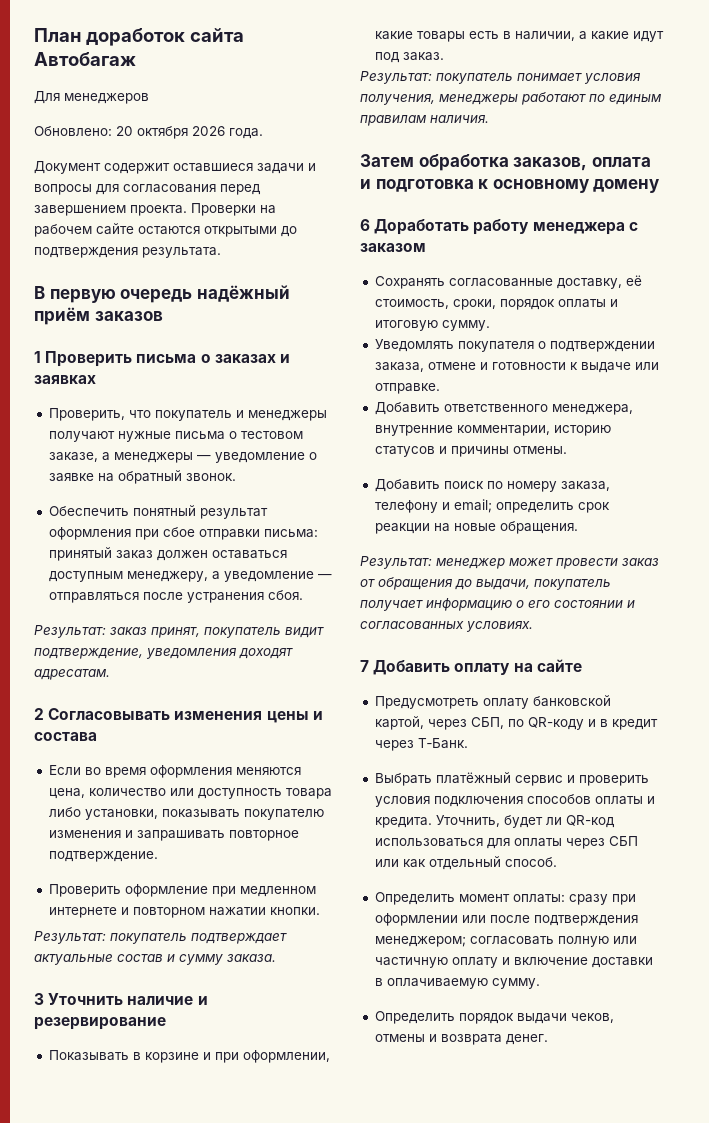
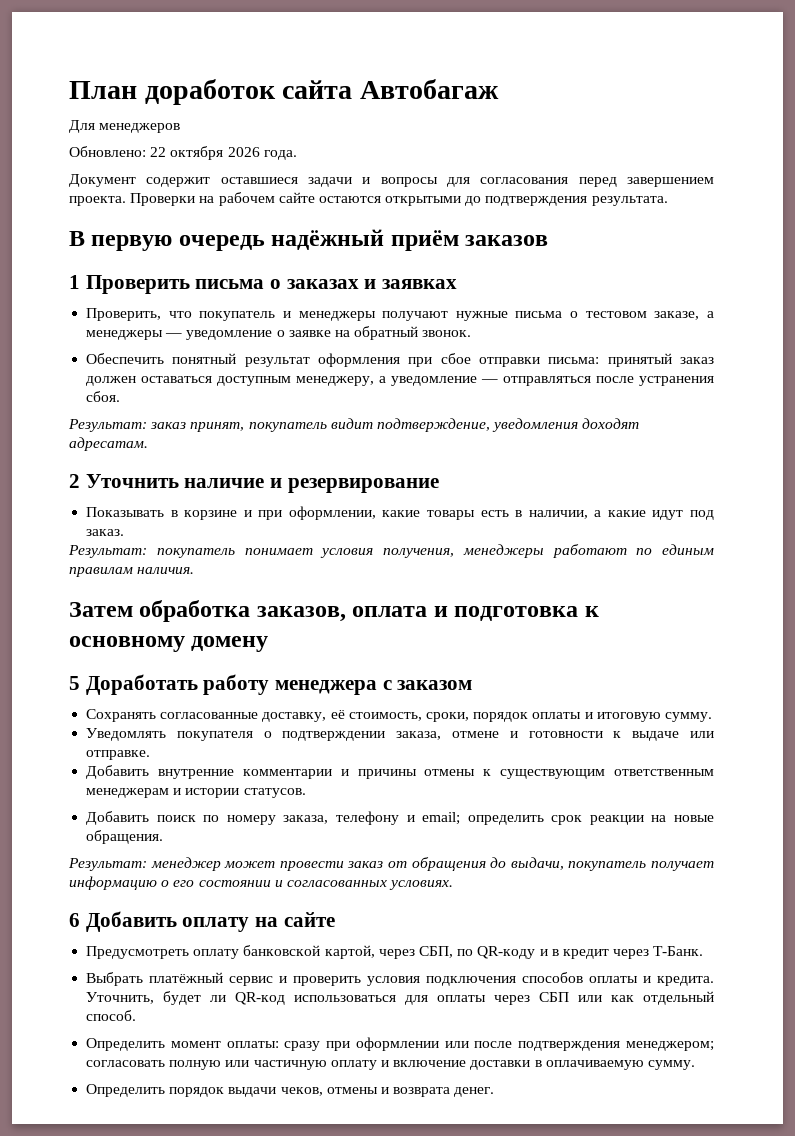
- Обновлено: 20 октября 2026 года.
+ Обновлено: 22 октября 2026 года.
- 2 Согласовывать изменения цены и состава
- Если во время оформления меняются цена, количество или доступность товара либо установки, показывать покупателю изменения и запрашивать повторное подтверждение.
- Проверить оформление при медленном интернете и повторном нажатии кнопки.
- Результат: покупатель подтверждает актуальные состав и сумму заказа.
- 3 Уточнить наличие и резервирование
+ 2 Уточнить наличие и резервирование
- 6 Доработать работу менеджера с заказом
+ 5 Доработать работу менеджера с заказом
- Добавить ответственного менеджера, внутренние комментарии, историю статусов и причины отмены.
+ Добавить внутренние комментарии и причины отмены к существующим ответственным менеджерам и истории статусов.
- 7 Добавить оплату на сайте
+ 6 Добавить оплату на сайте

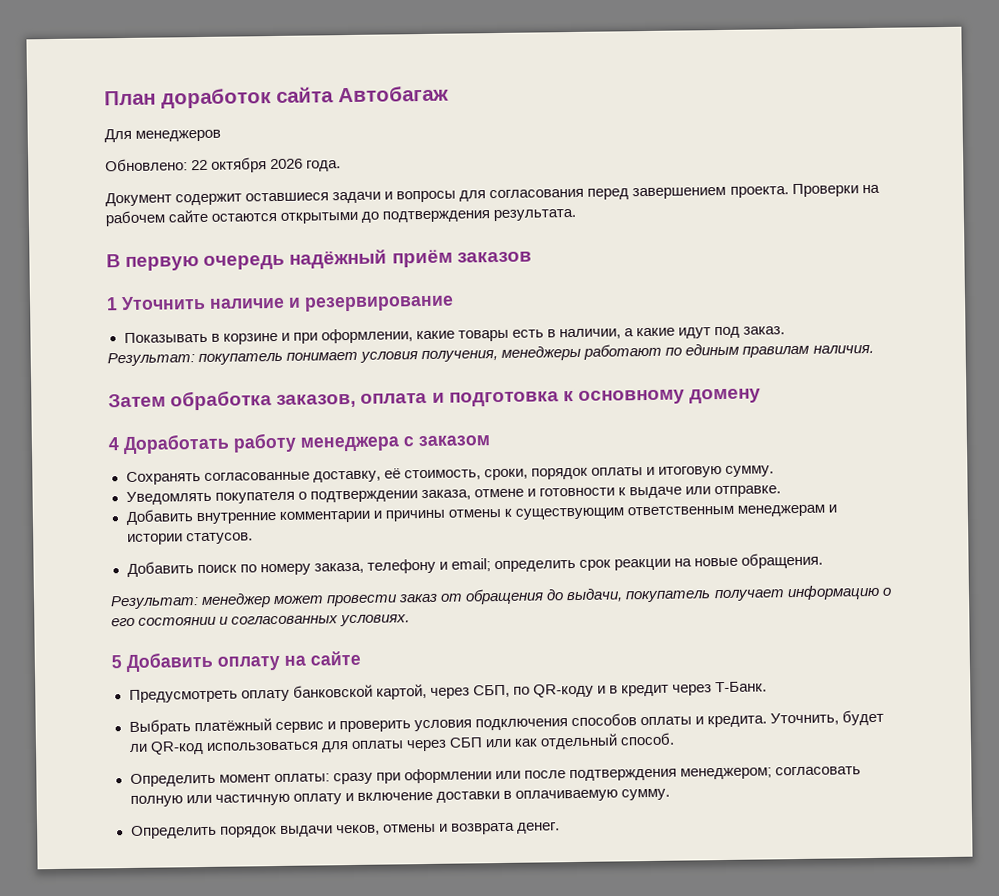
- 1 Проверить письма о заказах и заявках
- Проверить, что покупатель и менеджеры получают нужные письма о тестовом заказе, а менеджеры — уведомление о заявке на обратный звонок.
- Обеспечить понятный результат оформления при сбое отправки письма: принятый заказ должен оставаться доступным менеджеру, а уведомление — отправляться после устранения сбоя.
- Результат: заказ принят, покупатель видит подтверждение, уведомления доходят адресатам.
- 2 Уточнить наличие и резервирование
+ 1 Уточнить наличие и резервирование
- 5 Доработать работу менеджера с заказом
+ 4 Доработать работу менеджера с заказом
- 6 Добавить оплату на сайте
+ 5 Добавить оплату на сайте

